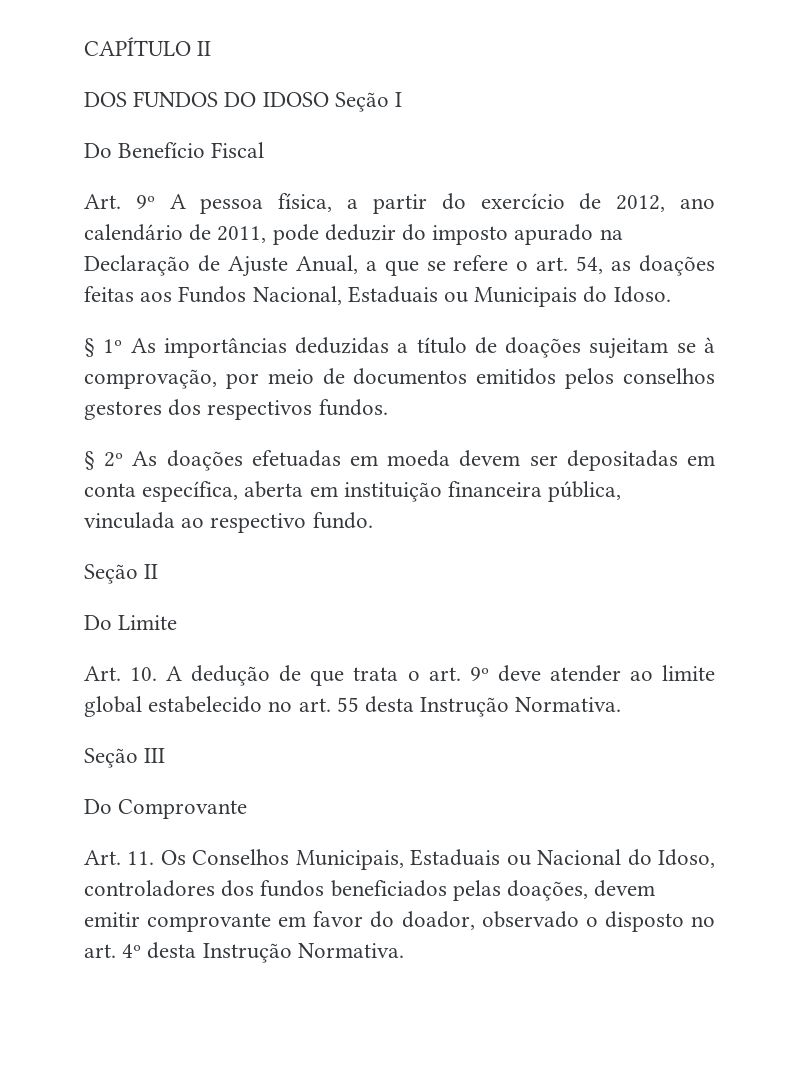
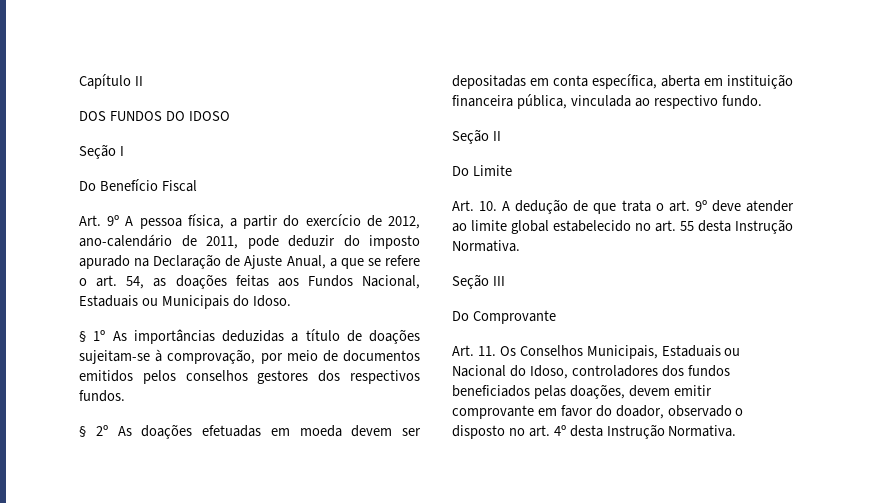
- CAPÍTULO II
+ Capítulo II
- DOS FUNDOS DO IDOSO Seção I
+ DOS FUNDOS DO IDOSO
+ Seção I
- Art. 9º A pessoa física, a partir do exercício de 2012, ano calendário de 2011, pode deduzir do imposto apurado na Declaração de Ajuste Anual, a que se refere o art. 54, as doações feitas aos Fundos Nacional, Estaduais ou Municipais do Idoso.
+ Art. 9º A pessoa física, a partir do exercício de 2012, ano-calendário de 2011, pode deduzir do imposto apurado na Declaração de Ajuste Anual, a que se refere o art. 54, as doações feitas aos Fundos Nacional, Estaduais ou Municipais do Idoso.
- § 1º As importâncias deduzidas a título de doações sujeitam se à comprovação, por meio de documentos emitidos pelos conselhos gestores dos respectivos fundos.
+ § 1º As importâncias deduzidas a título de doações sujeitam-se à comprovação, por meio de documentos emitidos pelos conselhos gestores dos respectivos fundos.

